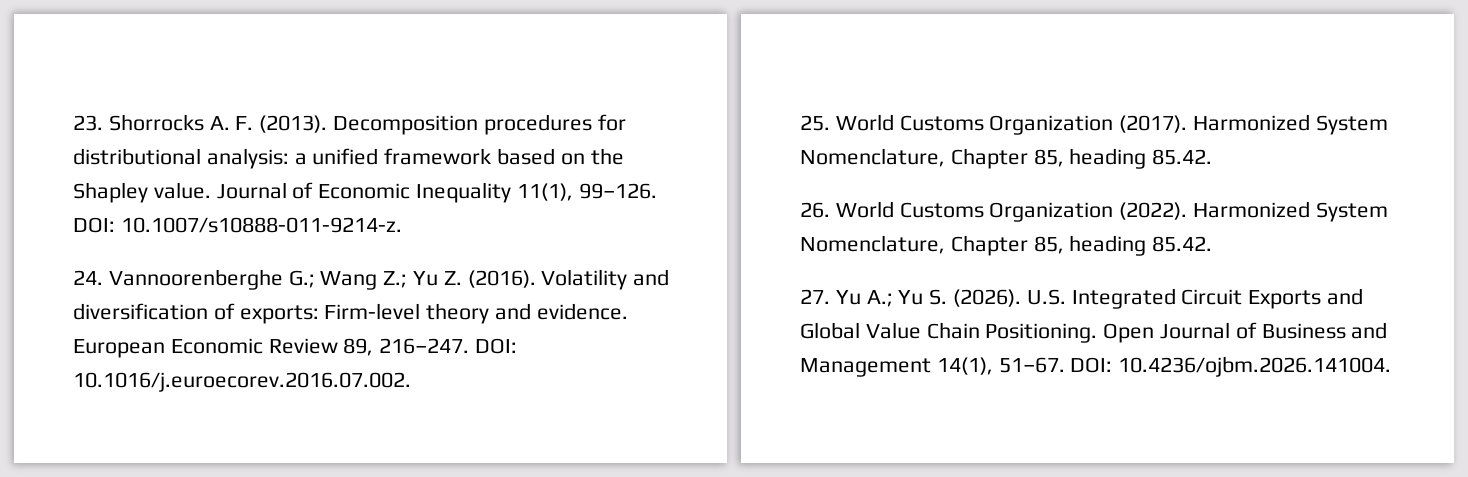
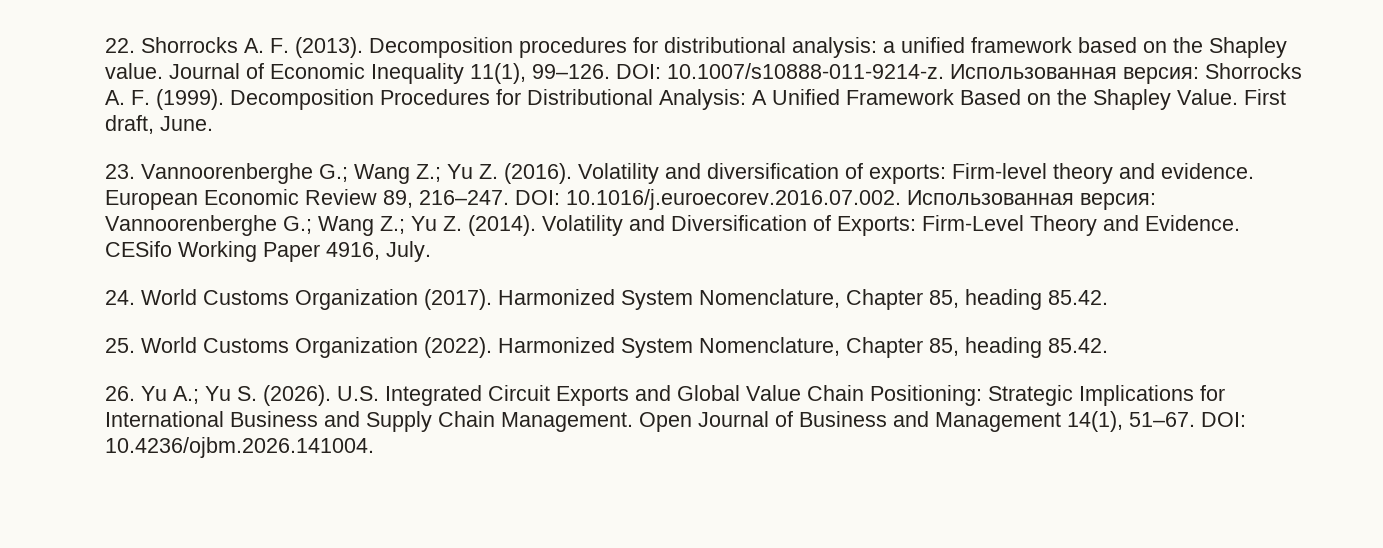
- 23. Shorrocks A. F. (2013).
+ 22. Shorrocks A. F. (2013).
- DOI: 10.1007/s10888-011-9214-z.
- 24. Vannoorenberghe G.; Wang Z.; Yu Z. (2016).
+ DOI: 10.1007/s10888-011-9214-z. Использованная версия: Shorrocks A. F. (1999). Decomposition Procedures for Distributional Analysis: A Unified Framework Based on the Shapley Value. First draft, June.
+ 23. Vannoorenberghe G.; Wang Z.; Yu Z. (2016).
- DOI: 10.1016/j.euroecorev.2016.07.002.
- 25. World Customs Organization (2017).
+ DOI: 10.1016/j.euroecorev.2016.07.002. Использованная версия: Vannoorenberghe G.; Wang Z.; Yu Z. (2014). Volatility and Diversification of Exports: Firm-Level Theory and Evidence. CESifo Working Paper 4916, July.
+ 24. World Customs Organization (2017).
- 26. World Customs Organization (2022).
+ 25. World Customs Organization (2022).
- 27. Yu A.; Yu S. (2026).
+ 26. Yu A.; Yu S. (2026).
- U.S. Integrated Circuit Exports and Global Value Chain Positioning.
+ U.S. Integrated Circuit Exports and Global Value Chain Positioning: Strategic Implications for International Business and Supply Chain Management.

